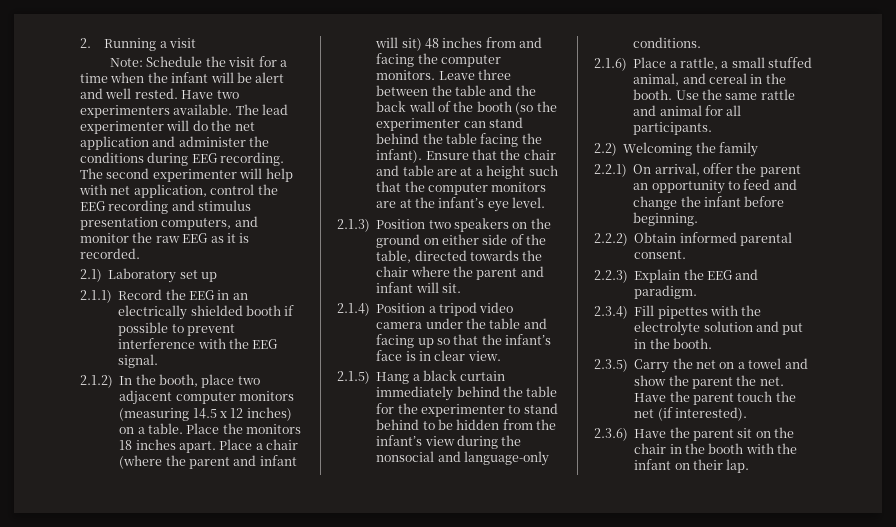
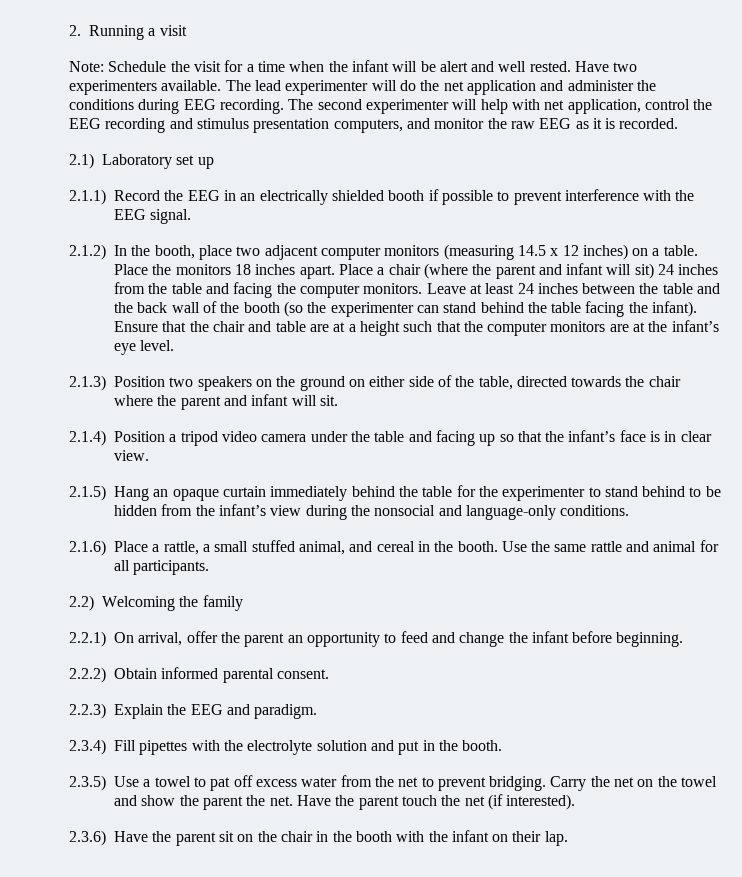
- Place a chair (where the parent and infant will sit) 48 inches from and facing the computer monitors.
+ Place a chair (where the parent and infant will sit) 24 inches from the table and facing the computer monitors.
- Leave three between the table and the back wall of the booth (so the experimenter can stand behind the table facing the infant).
+ Leave at least 24 inches between the table and the back wall of the booth (so the experimenter can stand behind the table facing the infant).
- 2.1.5) Hang a black curtain immediately behind the table for the experimenter to stand behind to be hidden from the infant’s view during the nonsocial and language-only conditions.
+ 2.1.5) Hang an opaque curtain immediately behind the table for the experimenter to stand behind to be hidden from the infant’s view during the nonsocial and language-only conditions.
- 2.3.5) Carry the net on a towel and show the parent the net.
+ 2.3.5) Use a towel to pat off excess water from the net to prevent bridging. Carry the net on the towel and show the parent the net.

